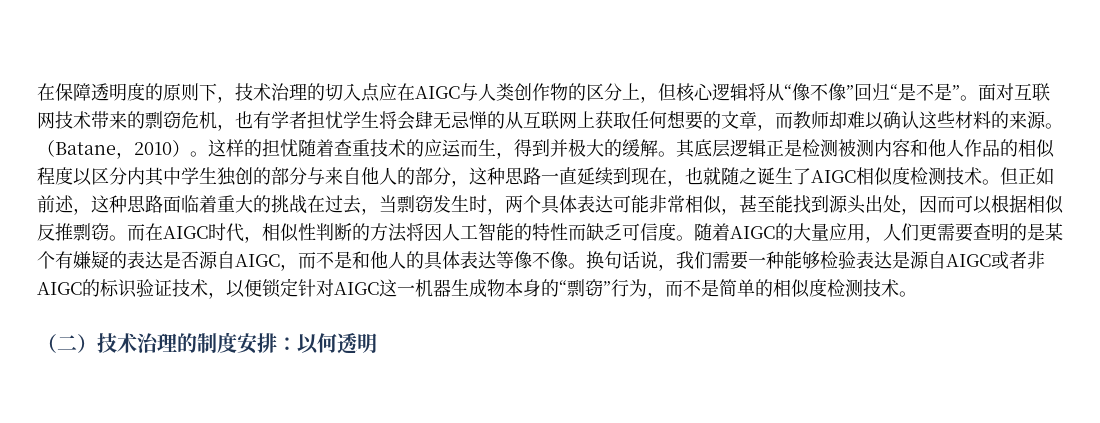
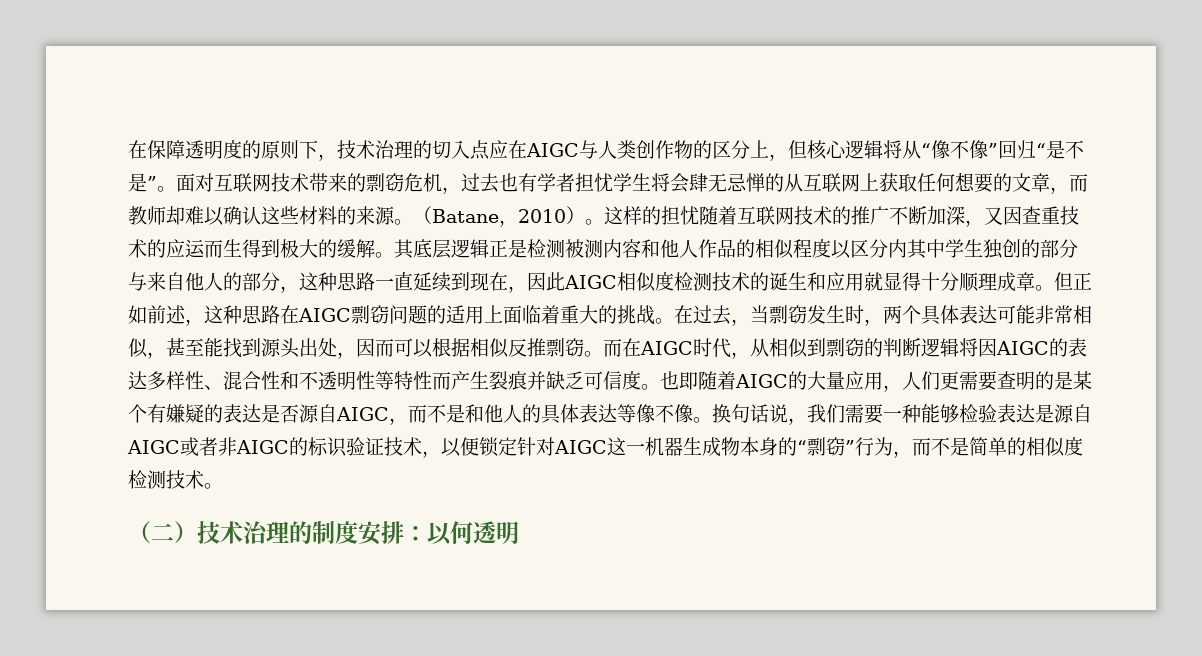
- 面对互联网技术带来的剽窃危机，也有学者担忧学生将会肆无忌惮的从互联网上获取任何想要的文章，而教师却难以确认这些材料的来源。
+ 面对互联网技术带来的剽窃危机，过去也有学者担忧学生将会肆无忌惮的从互联网上获取任何想要的文章，而教师却难以确认这些材料的来源。
- 这样的担忧随着查重技术的应运而生，得到并极大的缓解。
+ 这样的担忧随着互联网技术的推广不断加深，又因查重技术的应运而生得到极大的缓解。
- 其底层逻辑正是检测被测内容和他人作品的相似程度以区分内其中学生独创的部分与来自他人的部分，这种思路一直延续到现在，也就随之诞生了AIGC相似度检测技术。
+ 其底层逻辑正是检测被测内容和他人作品的相似程度以区分内其中学生独创的部分与来自他人的部分，这种思路一直延续到现在，因此AIGC相似度检测技术的诞生和应用就显得十分顺理成章。
- 但正如前述，这种思路面临着重大的挑战在过去，当剽窃发生时，两个具体表达可能非常相似，甚至能找到源头出处，因而可以根据相似反推剽窃。
+ 但正如前述，这种思路在AIGC剽窃问题的适用上面临着重大的挑战。在过去，当剽窃发生时，两个具体表达可能非常相似，甚至能找到源头出处，因而可以根据相似反推剽窃。
- 而在AIGC时代，相似性判断的方法将因人工智能的特性而缺乏可信度。
+ 而在AIGC时代，从相似到剽窃的判断逻辑将因AIGC的表达多样性、混合性和不透明性等特性而产生裂痕并缺乏可信度。
- 随着AIGC的大量应用，人们更需要查明的是某个有嫌疑的表达是否源自AIGC，而不是和他人的具体表达等像不像。
+ 也即随着AIGC的大量应用，人们更需要查明的是某个有嫌疑的表达是否源自AIGC，而不是和他人的具体表达等像不像。

